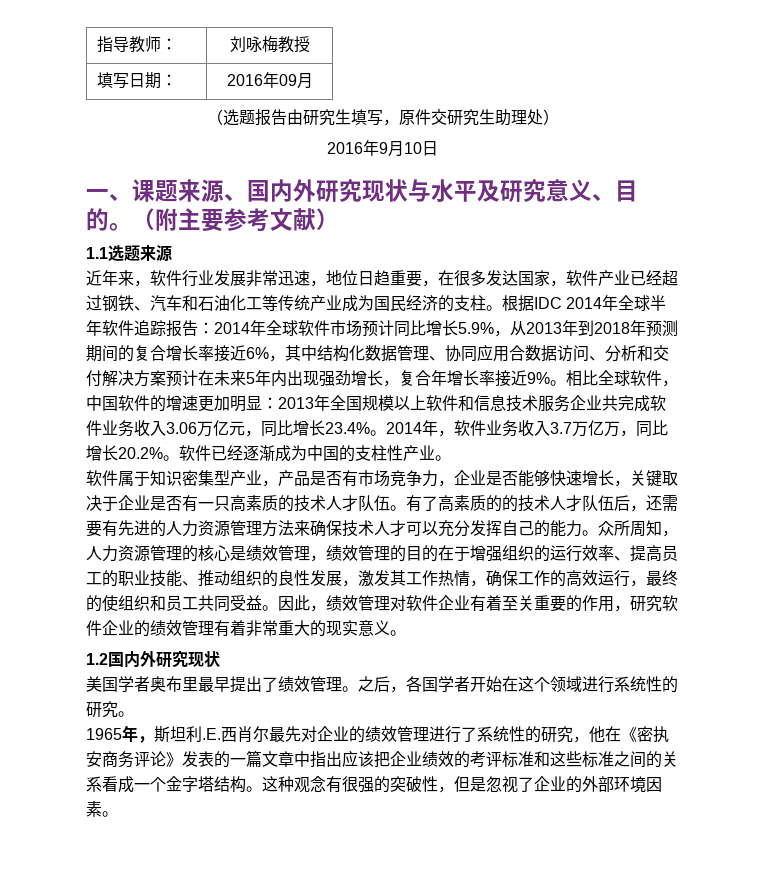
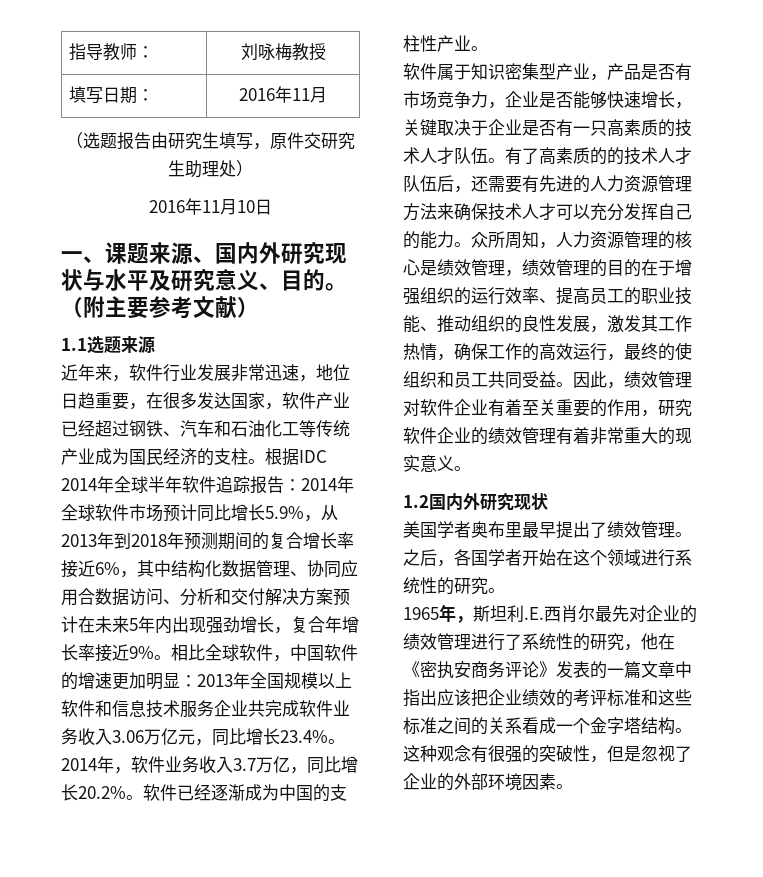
- 填写日期： | 2016年09月
+ 填写日期： | 2016年11月
- 2016年9月10日
+ 2016年11月10日
- 2014年，软件业务收入3.7万亿万，同比增长20.2%。
+ 2014年，软件业务收入3.7万亿，同比增长20.2%。

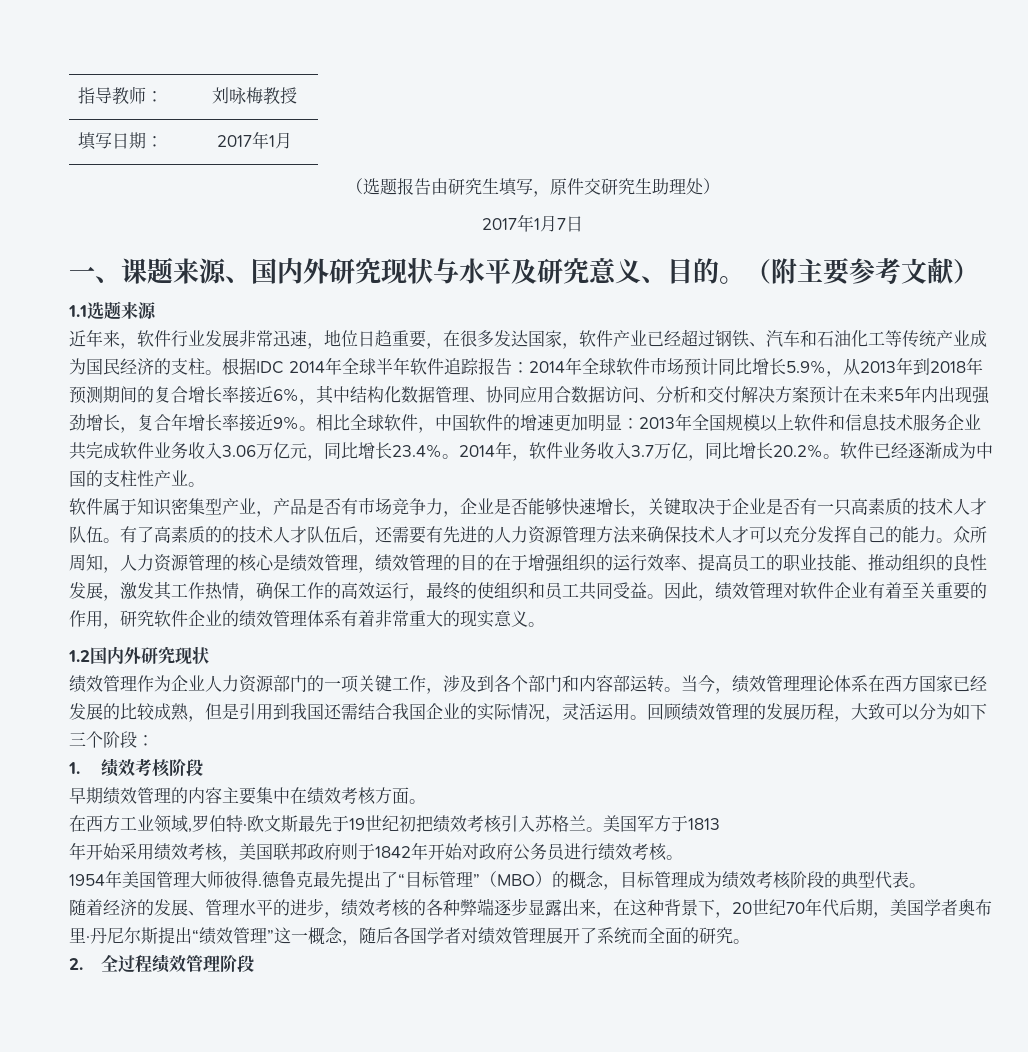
- 填写日期： | 2016年11月
+ 填写日期： | 2017年1月
- 2016年11月10日
+ 2017年1月7日
- 因此，绩效管理对软件企业有着至关重要的作用，研究软件企业的绩效管理有着非常重大的现实意义。
+ 因此，绩效管理对软件企业有着至关重要的作用，研究软件企业的绩效管理体系有着非常重大的现实意义。
- 美国学者奥布里最早提出了绩效管理。之后，各国学者开始在这个领域进行系统性的研究。
- 1965年，斯坦利.E.西肖尔最先对企业的绩效管理进行了系统性的研究，他在《密执安商务评论》发表的一篇文章中指出应该把企业绩效的考评标准和这些标准之间的关系看成一个金字塔结构。这种观念有很强的突破性，但是忽视了企业的外部环境因素。
+ 绩效管理作为企业人力资源部门的一项关键工作，涉及到各个部门和内容部运转。当今，绩效管理理论体系在西方国家已经发展的比较成熟，但是引用到我国还需结合我国企业的实际情况，灵活运用。回顾绩效管理的发展历程，大致可以分为如下三个阶段：
+ 1.绩效考核阶段
+ 早期绩效管理的内容主要集中在绩效考核方面。
+ 在西方工业领域,罗伯特·欧文斯最先于19世纪初把绩效考核引入苏格兰。美国军方于1813
+ 年开始采用绩效考核，美国联邦政府则于1842年开始对政府公务员进行绩效考核。
+ 1954年美国管理大师彼得.德鲁克最先提出了“目标管理”（MBO）的概念，目标管理成为绩效考核阶段的典型代表。
+ 随着经济的发展、管理水平的进步，绩效考核的各种弊端逐步显露出来，在这种背景下，20世纪70年代后期，美国学者奥布里·丹尼尔斯提出“绩效管理”这一概念，随后各国学者对绩效管理展开了系统而全面的研究。
+ 2.全过程绩效管理阶段

